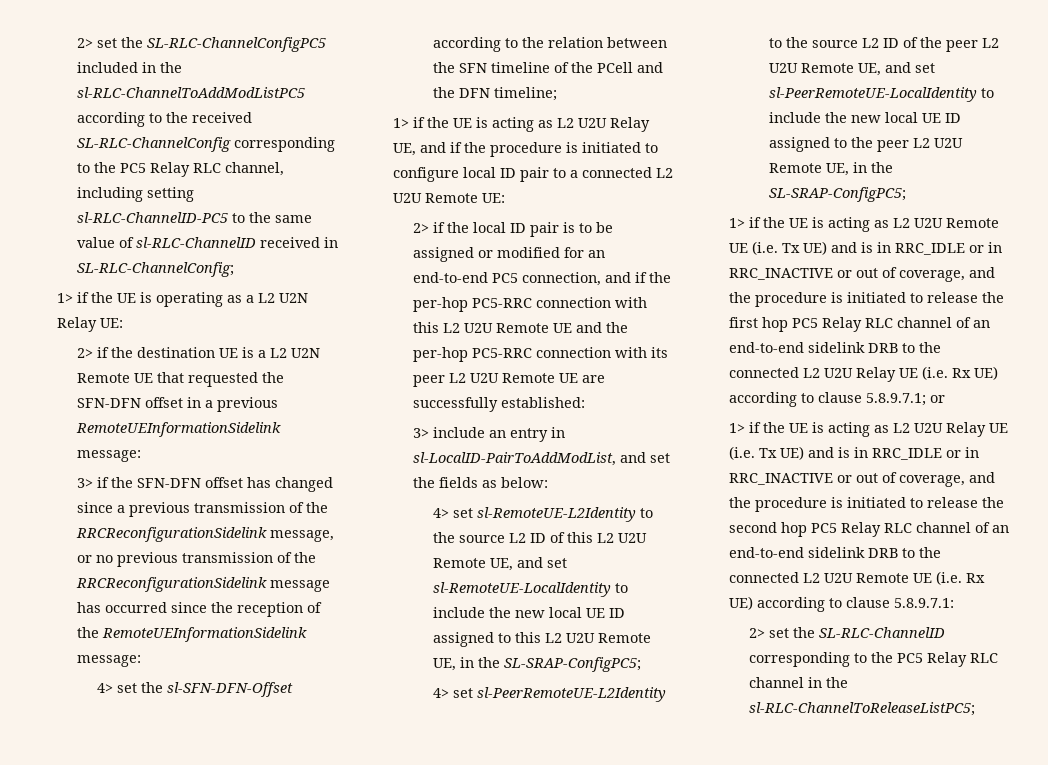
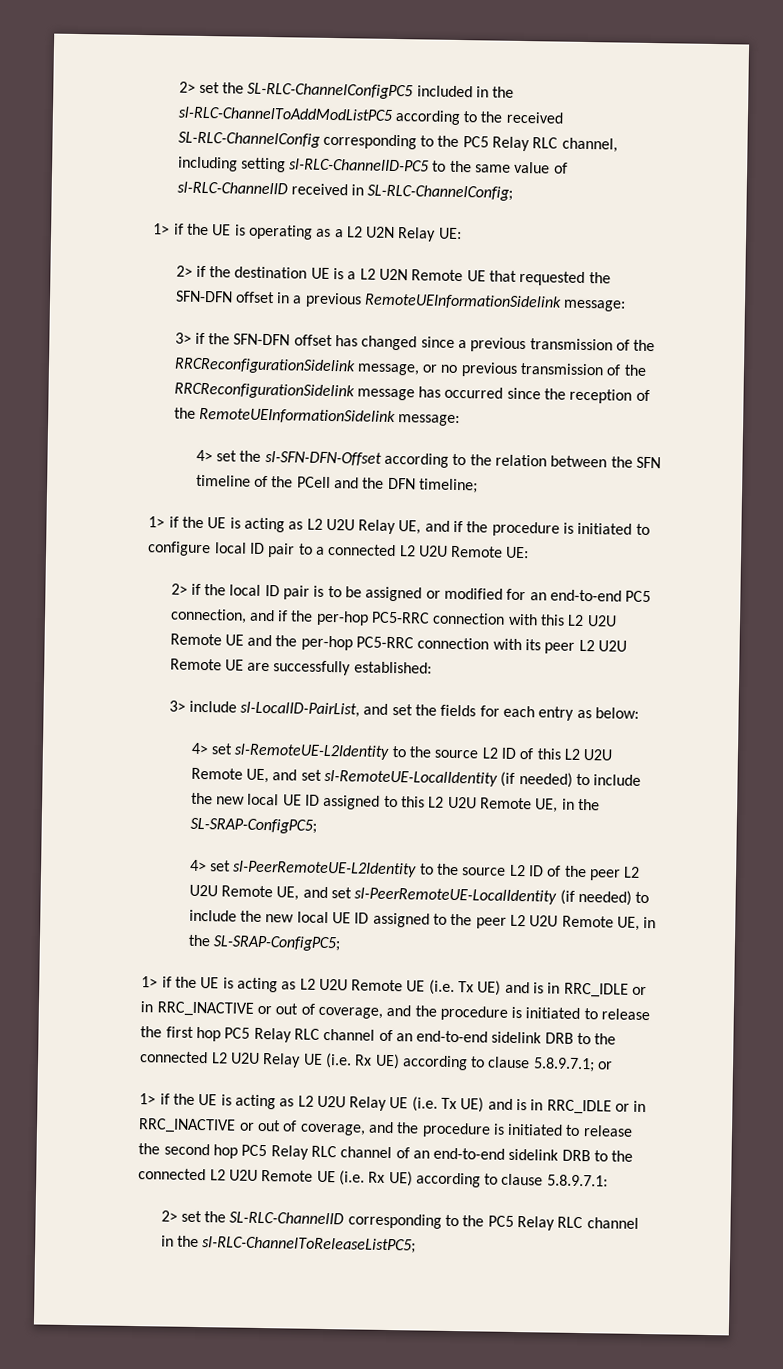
- 3> include an entry in sl-LocalID-PairToAddModList, and set the fields as below:
+ 3> include sl-LocalID-PairList, and set the fields for each entry as below:
- 4> set sl-RemoteUE-L2Identity to the source L2 ID of this L2 U2U Remote UE, and set sl-RemoteUE-LocalIdentity to include the new local UE ID assigned to this L2 U2U Remote UE, in the SL-SRAP-ConfigPC5;
+ 4> set sl-RemoteUE-L2Identity to the source L2 ID of this L2 U2U Remote UE, and set sl-RemoteUE-LocalIdentity (if needed) to include the new local UE ID assigned to this L2 U2U Remote UE, in the SL-SRAP-ConfigPC5;
- 4> set sl-PeerRemoteUE-L2Identity to the source L2 ID of the peer L2 U2U Remote UE, and set sl-PeerRemoteUE-LocalIdentity to include the new local UE ID assigned to the peer L2 U2U Remote UE, in the SL-SRAP-ConfigPC5;
+ 4> set sl-PeerRemoteUE-L2Identity to the source L2 ID of the peer L2 U2U Remote UE, and set sl-PeerRemoteUE-LocalIdentity (if needed) to include the new local UE ID assigned to the peer L2 U2U Remote UE, in the SL-SRAP-ConfigPC5;

